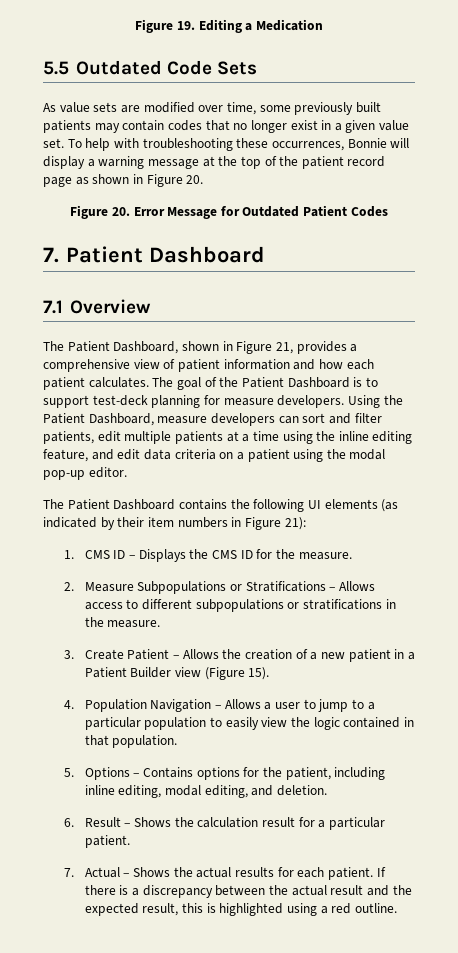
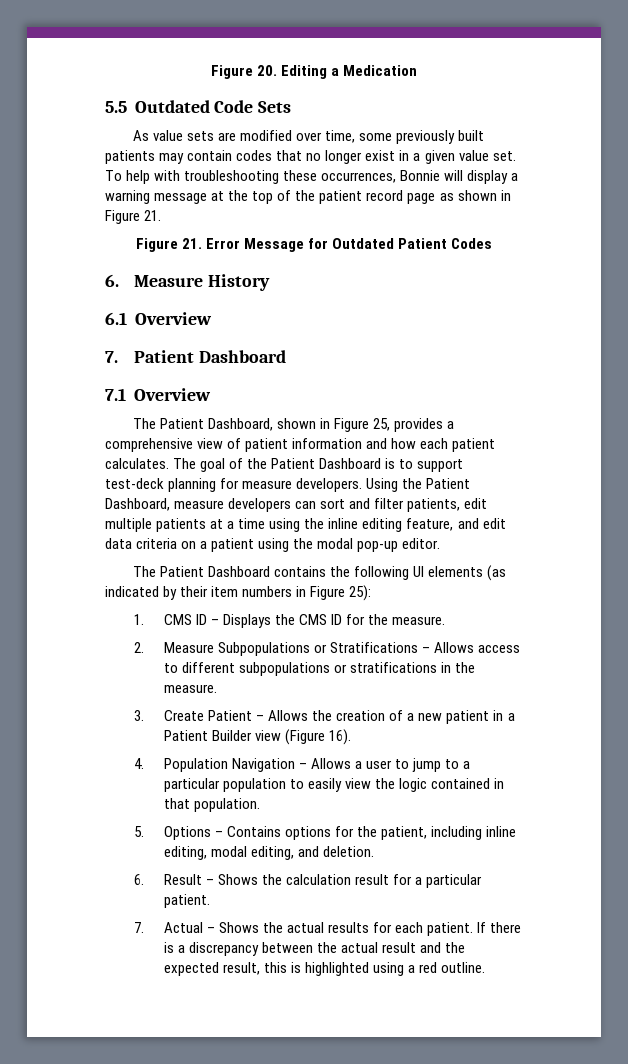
- Figure 19. Editing a Medication
+ Figure 20. Editing a Medication
- To help with troubleshooting these occurrences, Bonnie will display a warning message at the top of the patient record page as shown in Figure 20.
- Figure 20. Error Message for Outdated Patient Codes
+ To help with troubleshooting these occurrences, Bonnie will display a warning message at the top of the patient record page as shown in Figure 21.
+ Figure 21. Error Message for Outdated Patient Codes
+ 6. Measure History
+ 6.1 Overview
- The Patient Dashboard, shown in Figure 21, provides a comprehensive view of patient information and how each patient calculates.
+ The Patient Dashboard, shown in Figure 25, provides a comprehensive view of patient information and how each patient calculates.
- The Patient Dashboard contains the following UI elements (as indicated by their item numbers in Figure 21):
+ The Patient Dashboard contains the following UI elements (as indicated by their item numbers in Figure 25):
- 3. Create Patient – Allows the creation of a new patient in a Patient Builder view (Figure 15).
+ 3. Create Patient – Allows the creation of a new patient in a Patient Builder view (Figure 16).

